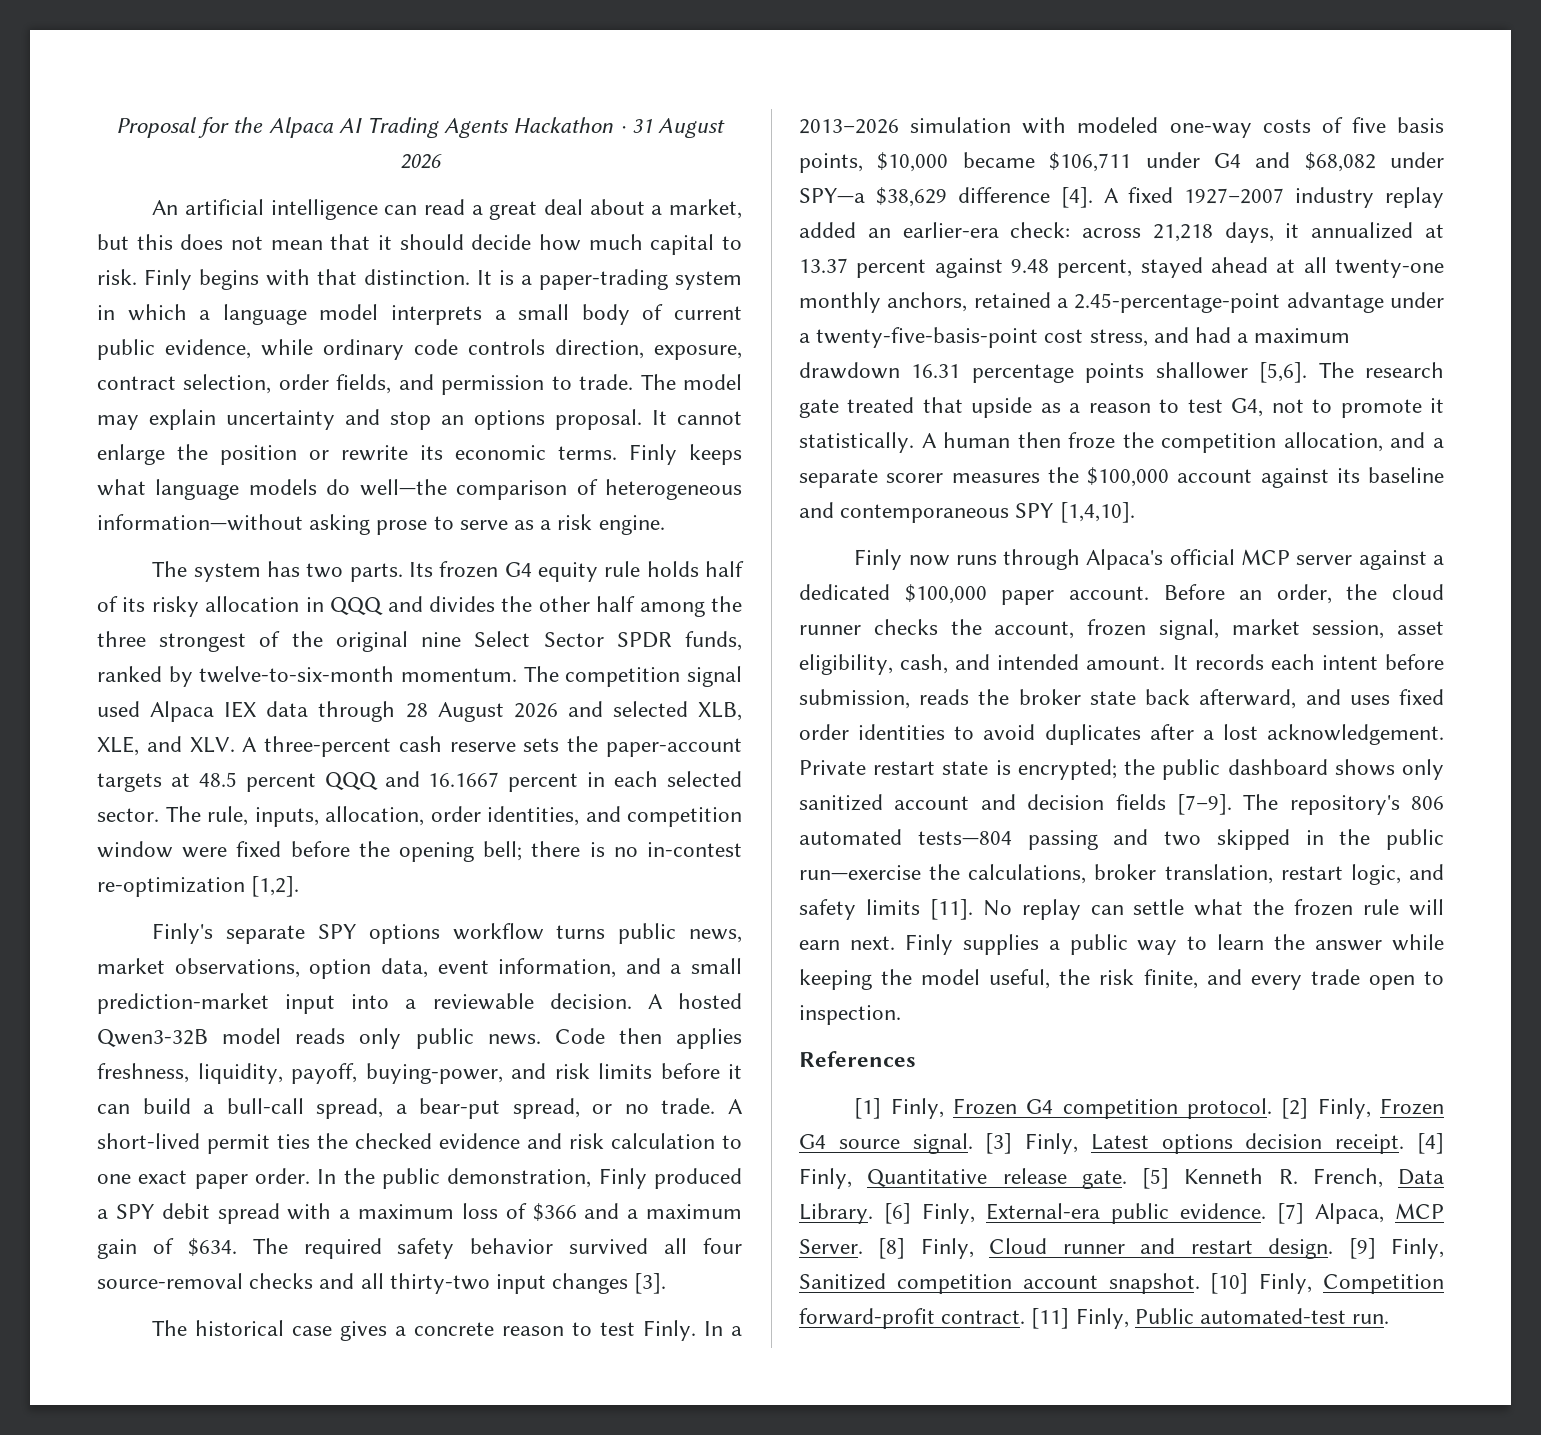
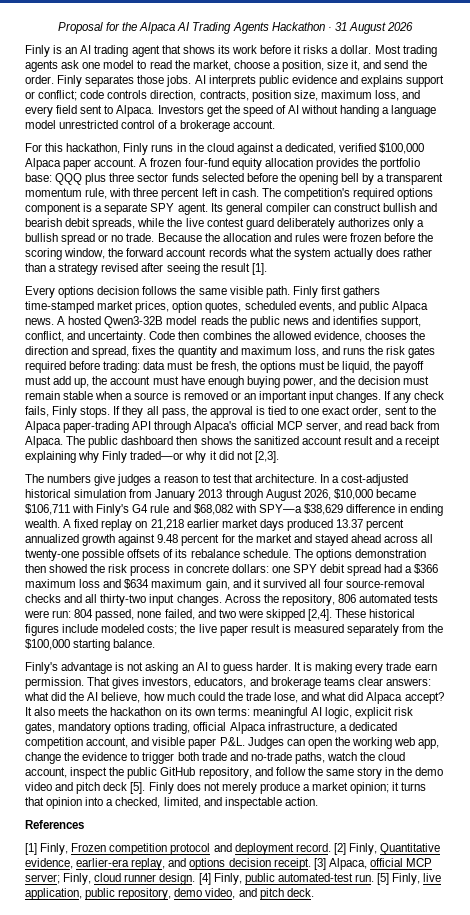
- An artificial intelligence can read a great deal about a market, but this does not mean that it should decide how much capital to risk. Finly begins with that distinction. It is a paper-trading system in which a language model interprets a small body of current public evidence, while ordinary code controls direction, exposure, contract selection, order fields, and permission to trade. The model may explain uncertainty and stop an options proposal. It cannot enlarge the position or rewrite its economic terms. Finly keeps what language models do well—the comparison of heterogeneous information—without asking prose to serve as a risk engine.
- The system has two parts. Its frozen G4 equity rule holds half of its risky allocation in QQQ and divides the other half among the three strongest of the original nine Select Sector SPDR funds, ranked by twelve-to-six-month momentum. The competition signal used Alpaca IEX data through 28 August 2026 and selected XLB, XLE, and XLV. A three-percent cash reserve sets the paper-account targets at 48.5 percent QQQ and 16.1667 percent in each selected sector. The rule, inputs, allocation, order identities, and competition window were fixed before the opening bell; there is no in-contest re-optimization [1,2].
- Finly's separate SPY options workflow turns public news, market observations, option data, event information, and a small prediction-market input into a reviewable decision.
+ Finly is an AI trading agent that shows its work before it risks a dollar. Most trading agents ask one model to read the market, choose a position, size it, and send the order. Finly separates those jobs. AI interprets public evidence and explains support or conflict; code controls direction, contracts, position size, maximum loss, and every field sent to Alpaca. Investors get the speed of AI without handing a language model unrestricted control of a brokerage account.
+ For this hackathon, Finly runs in the cloud against a dedicated, verified $100,000 Alpaca paper account. A frozen four-fund equity allocation provides the portfolio base: QQQ plus three sector funds selected before the opening bell by a transparent momentum rule, with three percent left in cash. The competition's required options component is a separate SPY agent. Its general compiler can construct bullish and bearish debit spreads, while the live contest guard deliberately authorizes only a bullish spread or no trade. Because the allocation and rules were frozen before the scoring window, the forward account records what the system actually does rather than a strategy revised after seeing the result [1].
+ Every options decision follows the same visible path. Finly first gathers time-stamped market prices, option quotes, scheduled events, and public Alpaca news.
- A hosted Qwen3-32B model reads only public news. Code then applies freshness, liquidity, payoff, buying-power, and risk limits before it can build a bull-call spread, a bear-put spread, or no trade. A short-lived permit ties the checked evidence and risk calculation to one exact paper order. In the public demonstration, Finly produced a SPY debit spread with a maximum loss of $366 and a maximum gain of $634. The required safety behavior survived all four source-removal checks and all thirty-two input changes [3].
- The historical case gives a concrete reason to test Finly. In a 2013–2026 simulation with modeled one-way costs of five basis points, $10,000 became $106,711 under G4 and $68,082 under SPY—a $38,629 difference [4]. A fixed 1927–2007 industry replay added an earlier-era check: across 21,218 days, it annualized at 13.37 percent against 9.48 percent, stayed ahead at all twenty-one monthly anchors, retained a 2.45-percentage-point advantage under a twenty-five-basis-point cost stress, and had a maximum drawdown 16.31 percentage points shallower [5,6]. The research gate treated that upside as a reason to test G4, not to promote it statistically. A human then froze the competition allocation, and a separate scorer measures the $100,000 account against its baseline and contemporaneous SPY [1,4,10].
- Finly now runs through Alpaca's official MCP server against a dedicated $100,000 paper account. Before an order, the cloud runner checks the account, frozen signal, market session, asset eligibility, cash, and intended amount. It records each intent before submission, reads the broker state back afterward, and uses fixed order identities to avoid duplicates after a lost acknowledgement. Private restart state is encrypted; the public dashboard shows only sanitized account and decision fields [7–9]. The repository's 806 automated tests—804 passing and two skipped in the public run—exercise the calculations, broker translation, restart logic, and safety limits [11]. No replay can settle what the frozen rule will earn next. Finly supplies a public way to learn the answer while keeping the model useful, the risk finite, and every trade open to inspection.
+ A hosted Qwen3-32B model reads the public news and identifies support, conflict, and uncertainty. Code then combines the allowed evidence, chooses the direction and spread, fixes the quantity and maximum loss, and runs the risk gates required before trading: data must be fresh, the options must be liquid, the payoff must add up, the account must have enough buying power, and the decision must remain stable when a source is removed or an important input changes. If any check fails, Finly stops. If they all pass, the approval is tied to one exact order, sent to the Alpaca paper-trading API through Alpaca's official MCP server, and read back from Alpaca. The public dashboard then shows the sanitized account result and a receipt explaining why Finly traded—or why it did not [2,3].
+ The numbers give judges a reason to test that architecture. In a cost-adjusted historical simulation from January 2013 through August 2026, $10,000 became $106,711 with Finly's G4 rule and $68,082 with SPY—a $38,629 difference in ending wealth. A fixed replay on 21,218 earlier market days produced 13.37 percent annualized growth against 9.48 percent for the market and stayed ahead across all twenty-one possible offsets of its rebalance schedule. The options demonstration then showed the risk process in concrete dollars: one SPY debit spread had a $366 maximum loss and $634 maximum gain, and it survived all four source-removal checks and all thirty-two input changes. Across the repository, 806 automated tests were run: 804 passed, none failed, and two were skipped [2,4]. These historical figures include modeled costs; the live paper result is measured separately from the $100,000 starting balance.
+ Finly's advantage is not asking an AI to guess harder. It is making every trade earn permission. That gives investors, educators, and brokerage teams clear answers: what did the AI believe, how much could the trade lose, and what did Alpaca accept? It also meets the hackathon on its own terms: meaningful AI logic, explicit risk gates, mandatory options trading, official Alpaca infrastructure, a dedicated competition account, and visible paper P&L. Judges can open the working web app, change the evidence to trigger both trade and no-trade paths, watch the cloud account, inspect the public GitHub repository, and follow the same story in the demo video and pitch deck [5]. Finly does not merely produce a market opinion; it turns that opinion into a checked, limited, and inspectable action.
  References
- [1] Finly, Frozen G4 competition protocol. [2] Finly, Frozen G4 source signal. [3] Finly, Latest options decision receipt. [4] Finly, Quantitative release gate. [5] Kenneth R. French, Data Library. [6] Finly, External-era public evidence. [7] Alpaca, MCP Server. [8] Finly, Cloud runner and restart design. [9] Finly, Sanitized competition account snapshot. [10] Finly, Competition forward-profit contract. [11] Finly, Public automated-test run.
+ [1] Finly, Frozen competition protocol and deployment record. [2] Finly, Quantitative evidence, earlier-era replay, and options decision receipt. [3] Alpaca, official MCP server; Finly, cloud runner design. [4] Finly, public automated-test run. [5] Finly, live application, public repository, demo video, and pitch deck.

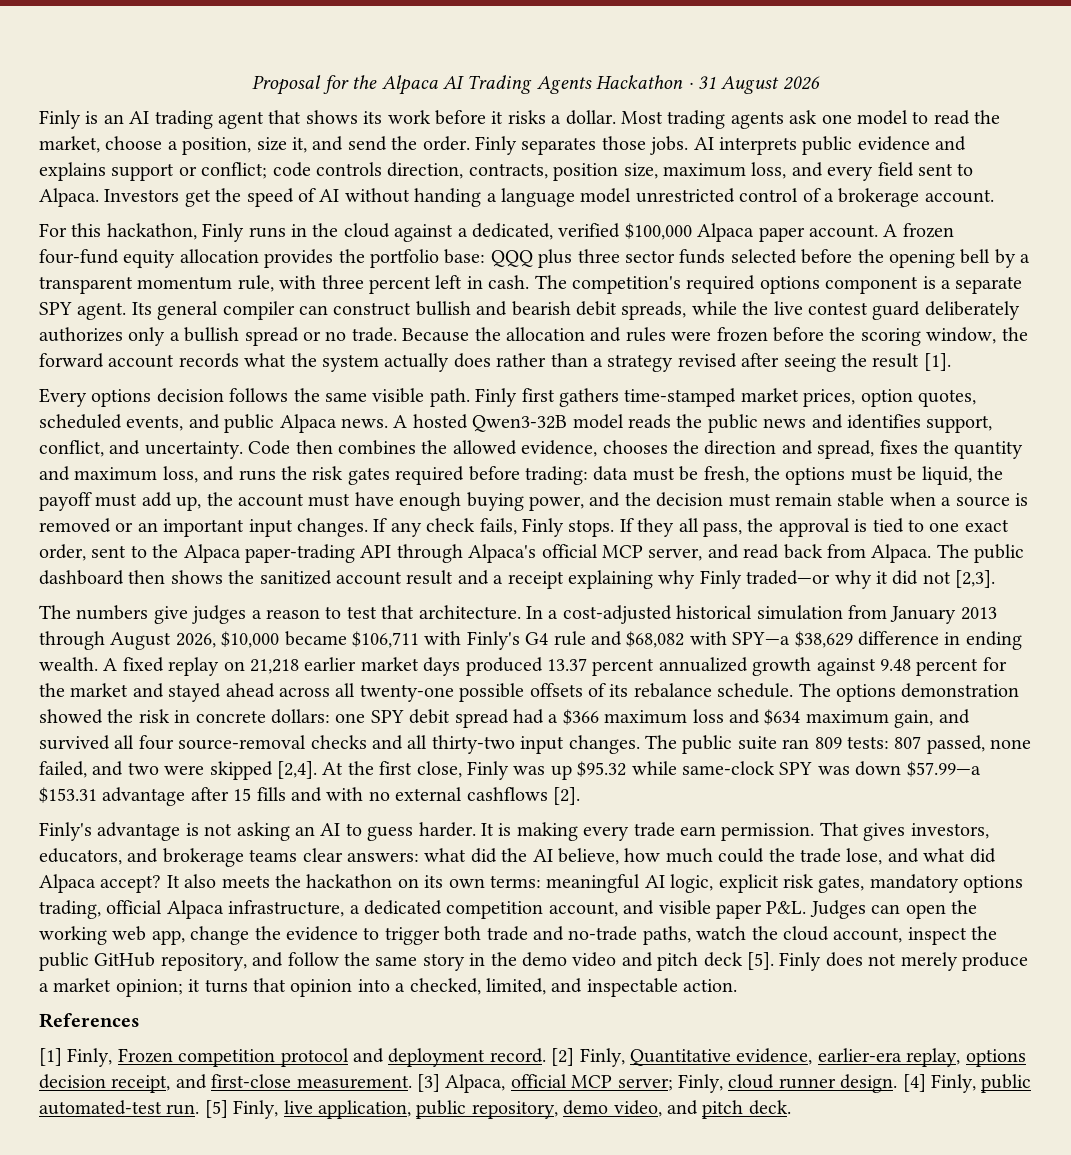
- The options demonstration then showed the risk process in concrete dollars: one SPY debit spread had a $366 maximum loss and $634 maximum gain, and it survived all four source-removal checks and all thirty-two input changes.
+ The options demonstration showed the risk in concrete dollars: one SPY debit spread had a $366 maximum loss and $634 maximum gain, and survived all four source-removal checks and all thirty-two input changes.
- Across the repository, 806 automated tests were run: 804 passed, none failed, and two were skipped [2,4].
+ The public suite ran 809 tests: 807 passed, none failed, and two were skipped [2,4].
- These historical figures include modeled costs; the live paper result is measured separately from the $100,000 starting balance.
+ At the first close, Finly was up $95.32 while same-clock SPY was down $57.99—a $153.31 advantage after 15 fills and with no external cashflows [2].
- [2] Finly, Quantitative evidence, earlier-era replay, and options decision receipt.
+ [2] Finly, Quantitative evidence, earlier-era replay, options decision receipt, and first-close measurement.

